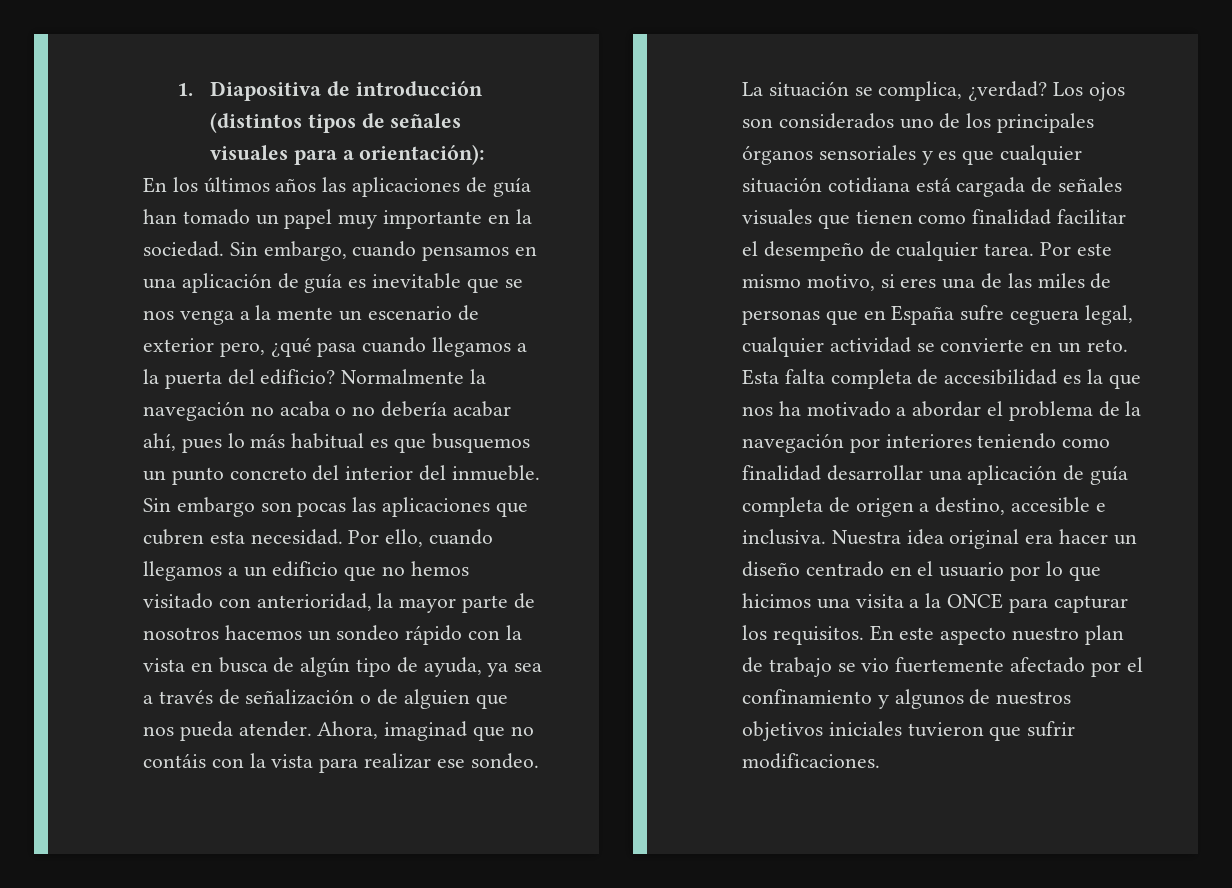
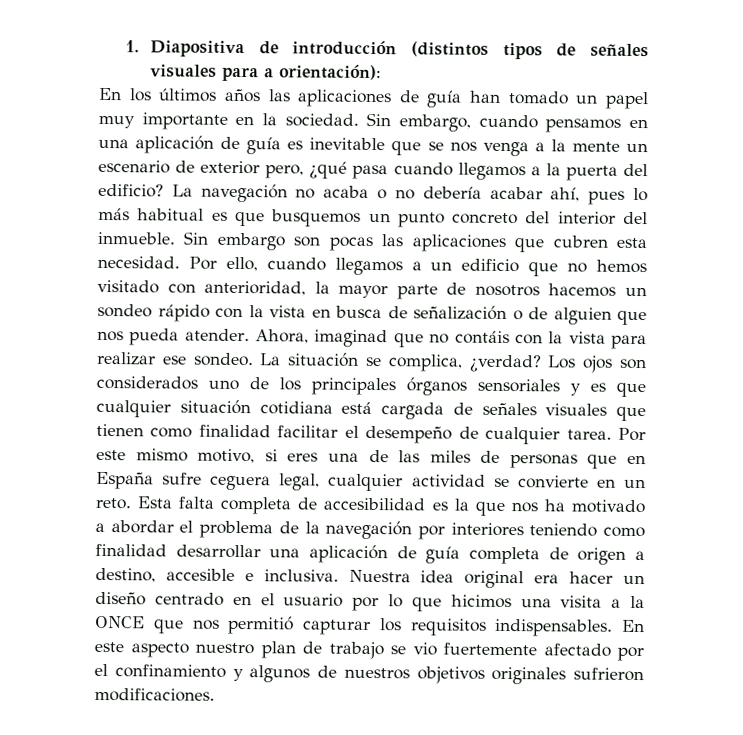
- Normalmente la navegación no acaba o no debería acabar ahí, pues lo más habitual es que busquemos un punto concreto del interior del inmueble.
+ La navegación no acaba o no debería acabar ahí, pues lo más habitual es que busquemos un punto concreto del interior del inmueble.
- Por ello, cuando llegamos a un edificio que no hemos visitado con anterioridad, la mayor parte de nosotros hacemos un sondeo rápido con la vista en busca de algún tipo de ayuda, ya sea a través de señalización o de alguien que nos pueda atender.
+ Por ello, cuando llegamos a un edificio que no hemos visitado con anterioridad, la mayor parte de nosotros hacemos un sondeo rápido con la vista en busca de señalización o de alguien que nos pueda atender.
- Nuestra idea original era hacer un diseño centrado en el usuario por lo que hicimos una visita a la ONCE para capturar los requisitos.
+ Nuestra idea original era hacer un diseño centrado en el usuario por lo que hicimos una visita a la ONCE que nos permitió capturar los requisitos indispensables.
- En este aspecto nuestro plan de trabajo se vio fuertemente afectado por el confinamiento y algunos de nuestros objetivos iniciales tuvieron que sufrir modificaciones.
+ En este aspecto nuestro plan de trabajo se vio fuertemente afectado por el confinamiento y algunos de nuestros objetivos originales sufrieron modificaciones.

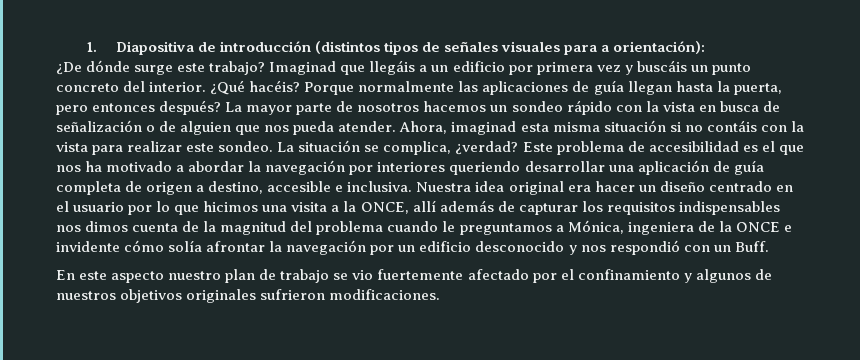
- En los últimos años las aplicaciones de guía han tomado un papel muy importante en la sociedad. Sin embargo, cuando pensamos en una aplicación de guía es inevitable que se nos venga a la mente un escenario de exterior pero, ¿qué pasa cuando llegamos a la puerta del edificio? La navegación no acaba o no debería acabar ahí, pues lo más habitual es que busquemos un punto concreto del interior del inmueble. Sin embargo son pocas las aplicaciones que cubren esta necesidad. Por ello, cuando llegamos a un edificio que no hemos visitado con anterioridad, la mayor parte de nosotros hacemos un sondeo rápido con la vista en busca de señalización o de alguien que nos pueda atender.
+ ¿De dónde surge este trabajo? Imaginad que llegáis a un edificio por primera vez y buscáis un punto concreto del interior. ¿Qué hacéis? Porque normalmente las aplicaciones de guía llegan hasta la puerta, pero entonces después? La mayor parte de nosotros hacemos un sondeo rápido con la vista en busca de señalización o de alguien que nos pueda atender.
- Ahora, imaginad que no contáis con la vista para realizar ese sondeo.
+ Ahora, imaginad esta misma situación si no contáis con la vista para realizar este sondeo.
- Los ojos son considerados uno de los principales órganos sensoriales y es que cualquier situación cotidiana está cargada de señales visuales que tienen como finalidad facilitar el desempeño de cualquier tarea. Por este mismo motivo, si eres una de las miles de personas que en España sufre ceguera legal, cualquier actividad se convierte en un reto. Esta falta completa de accesibilidad es la que nos ha motivado a abordar el problema de la navegación por interiores teniendo como finalidad desarrollar una aplicación de guía completa de origen a destino, accesible e inclusiva.
+ Este problema de accesibilidad es el que nos ha motivado a abordar la navegación por interiores queriendo desarrollar una aplicación de guía completa de origen a destino, accesible e inclusiva.
- Nuestra idea original era hacer un diseño centrado en el usuario por lo que hicimos una visita a la ONCE que nos permitió capturar los requisitos indispensables. En este aspecto nuestro plan de trabajo se vio fuertemente afectado por el confinamiento y algunos de nuestros objetivos originales sufrieron modificaciones.
+ Nuestra idea original era hacer un diseño centrado en el usuario por lo que hicimos una visita a la ONCE, allí además de capturar los requisitos indispensables nos dimos cuenta de la magnitud del problema cuando le preguntamos a Mónica, ingeniera de la ONCE e invidente cómo solía afrontar la navegación por un edificio desconocido y nos respondió con un Buff.
+ En este aspecto nuestro plan de trabajo se vio fuertemente afectado por el confinamiento y algunos de nuestros objetivos originales sufrieron modificaciones.

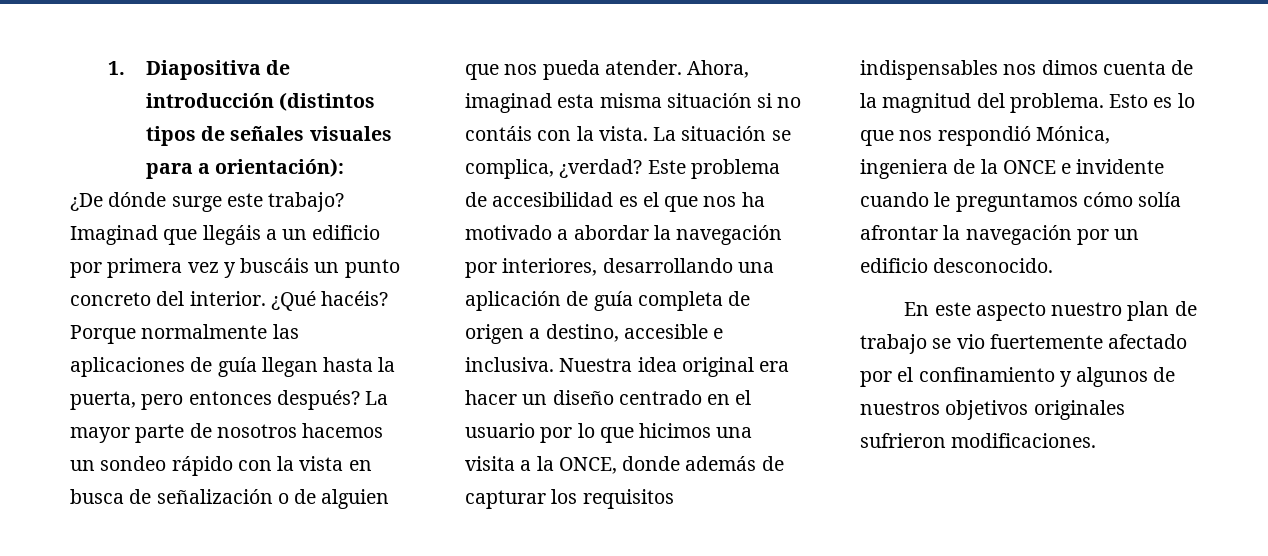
- Ahora, imaginad esta misma situación si no contáis con la vista para realizar este sondeo.
+ Ahora, imaginad esta misma situación si no contáis con la vista.
- Este problema de accesibilidad es el que nos ha motivado a abordar la navegación por interiores queriendo desarrollar una aplicación de guía completa de origen a destino, accesible e inclusiva.
+ Este problema de accesibilidad es el que nos ha motivado a abordar la navegación por interiores, desarrollando una aplicación de guía completa de origen a destino, accesible e inclusiva.
- Nuestra idea original era hacer un diseño centrado en el usuario por lo que hicimos una visita a la ONCE, allí además de capturar los requisitos indispensables nos dimos cuenta de la magnitud del problema cuando le preguntamos a Mónica, ingeniera de la ONCE e invidente cómo solía afrontar la navegación por un edificio desconocido y nos respondió con un Buff.
+ Nuestra idea original era hacer un diseño centrado en el usuario por lo que hicimos una visita a la ONCE, donde además de capturar los requisitos indispensables nos dimos cuenta de la magnitud del problema. Esto es lo que nos respondió Mónica, ingeniera de la ONCE e invidente cuando le preguntamos cómo solía afrontar la navegación por un edificio desconocido.

